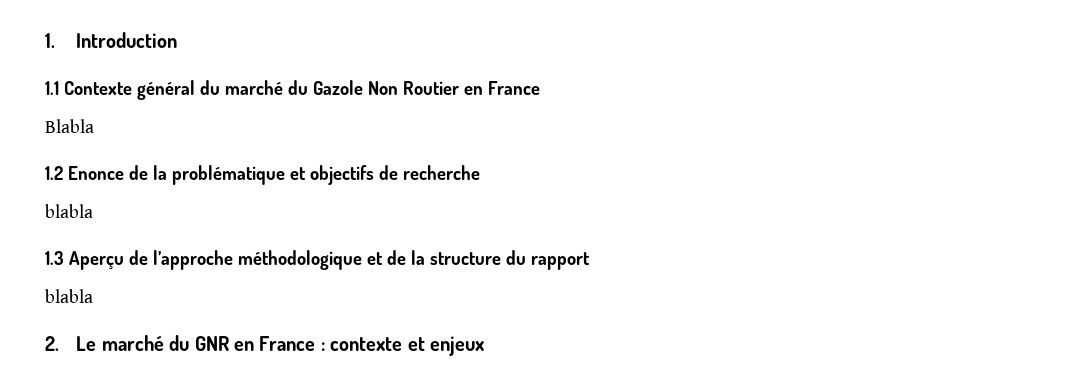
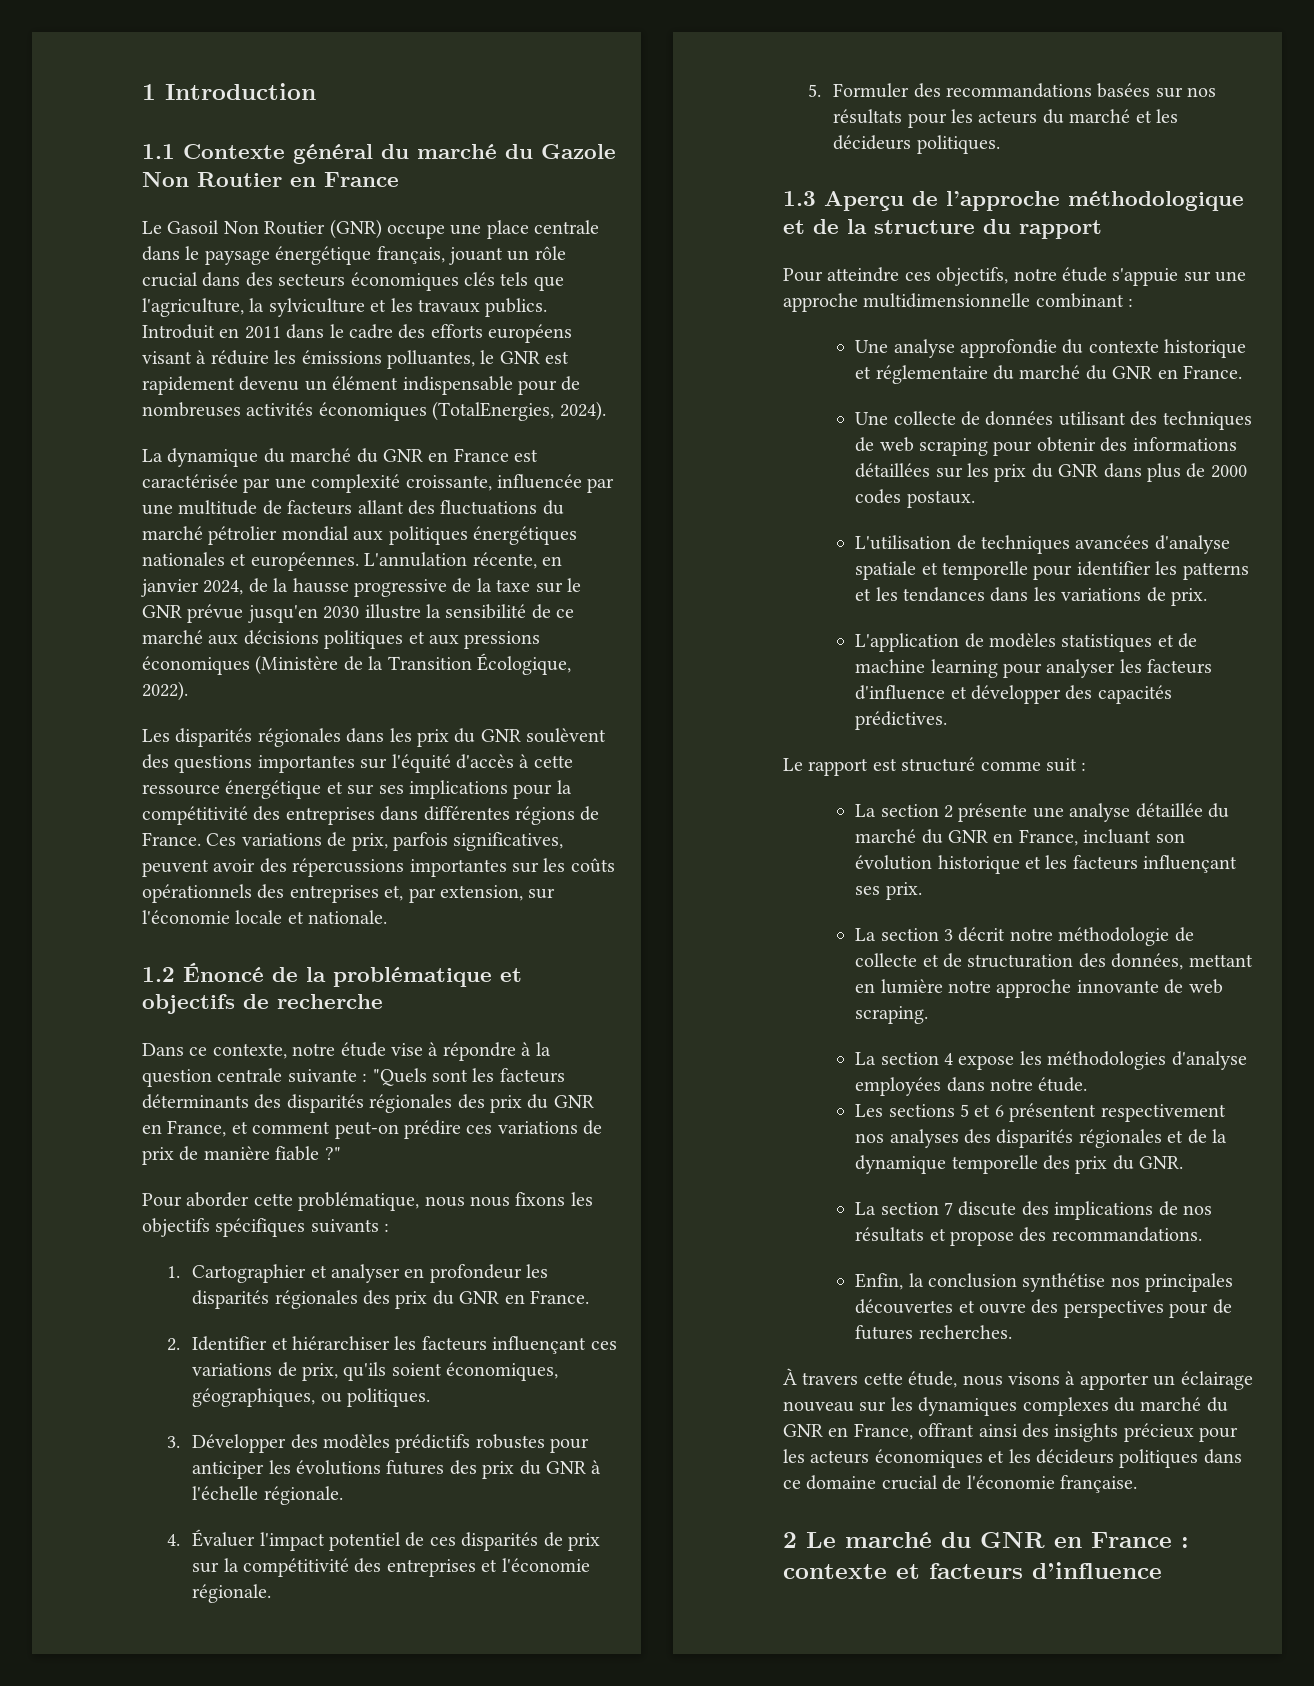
- 1. Introduction
+ 1 Introduction
- Blabla
+ Le Gasoil Non Routier (GNR) occupe une place centrale dans le paysage énergétique français, jouant un rôle crucial dans des secteurs économiques clés tels que l'agriculture, la sylviculture et les travaux publics. Introduit en 2011 dans le cadre des efforts européens visant à réduire les émissions polluantes, le GNR est rapidement devenu un élément indispensable pour de nombreuses activités économiques (TotalEnergies, 2024).
+ La dynamique du marché du GNR en France est caractérisée par une complexité croissante, influencée par une multitude de facteurs allant des fluctuations du marché pétrolier mondial aux politiques énergétiques nationales et européennes. L'annulation récente, en janvier 2024, de la hausse progressive de la taxe sur le GNR prévue jusqu'en 2030 illustre la sensibilité de ce marché aux décisions politiques et aux pressions économiques (Ministère de la Transition Écologique, 2022).
+ Les disparités régionales dans les prix du GNR soulèvent des questions importantes sur l'équité d'accès à cette ressource énergétique et sur ses implications pour la compétitivité des entreprises dans différentes régions de France. Ces variations de prix, parfois significatives, peuvent avoir des répercussions importantes sur les coûts opérationnels des entreprises et, par extension, sur l'économie locale et nationale.
- 1.2 Enonce de la problématique et objectifs de recherche
- blabla
+ 1.2 Énoncé de la problématique et objectifs de recherche
+ Dans ce contexte, notre étude vise à répondre à la question centrale suivante : "Quels sont les facteurs déterminants des disparités régionales des prix du GNR en France, et comment peut-on prédire ces variations de prix de manière fiable ?"
+ Pour aborder cette problématique, nous nous fixons les objectifs spécifiques suivants :
+ 1. Cartographier et analyser en profondeur les disparités régionales des prix du GNR en France.
+ 2. Identifier et hiérarchiser les facteurs influençant ces variations de prix, qu'ils soient économiques, géographiques, ou politiques.
+ 3. Développer des modèles prédictifs robustes pour anticiper les évolutions futures des prix du GNR à l'échelle régionale.
+ 4. Évaluer l'impact potentiel de ces disparités de prix sur la compétitivité des entreprises et l'économie régionale.
+ 5. Formuler des recommandations basées sur nos résultats pour les acteurs du marché et les décideurs politiques.
  1.3 Aperçu de l’approche méthodologique et de la structure du rapport
- blabla
- 2. Le marché du GNR en France : contexte et enjeux
+ Pour atteindre ces objectifs, notre étude s'appuie sur une approche multidimensionnelle combinant :
+ Une analyse approfondie du contexte historique et réglementaire du marché du GNR en France.
+ Une collecte de données utilisant des techniques de web scraping pour obtenir des informations détaillées sur les prix du GNR dans plus de 2000 codes postaux.
+ L'utilisation de techniques avancées d'analyse spatiale et temporelle pour identifier les patterns et les tendances dans les variations de prix.
+ L'application de modèles statistiques et de machine learning pour analyser les facteurs d'influence et développer des capacités prédictives.
+ Le rapport est structuré comme suit :
+ La section 2 présente une analyse détaillée du marché du GNR en France, incluant son évolution historique et les facteurs influençant ses prix.
+ La section 3 décrit notre méthodologie de collecte et de structuration des données, mettant en lumière notre approche innovante de web scraping.
+ La section 4 expose les méthodologies d'analyse employées dans notre étude.
+ Les sections 5 et 6 présentent respectivement nos analyses des disparités régionales et de la dynamique temporelle des prix du GNR.
+ La section 7 discute des implications de nos résultats et propose des recommandations.
+ Enfin, la conclusion synthétise nos principales découvertes et ouvre des perspectives pour de futures recherches.
+ À travers cette étude, nous visons à apporter un éclairage nouveau sur les dynamiques complexes du marché du GNR en France, offrant ainsi des insights précieux pour les acteurs économiques et les décideurs politiques dans ce domaine crucial de l'économie française.
+ 2 Le marché du GNR en France : contexte et facteurs d’influence

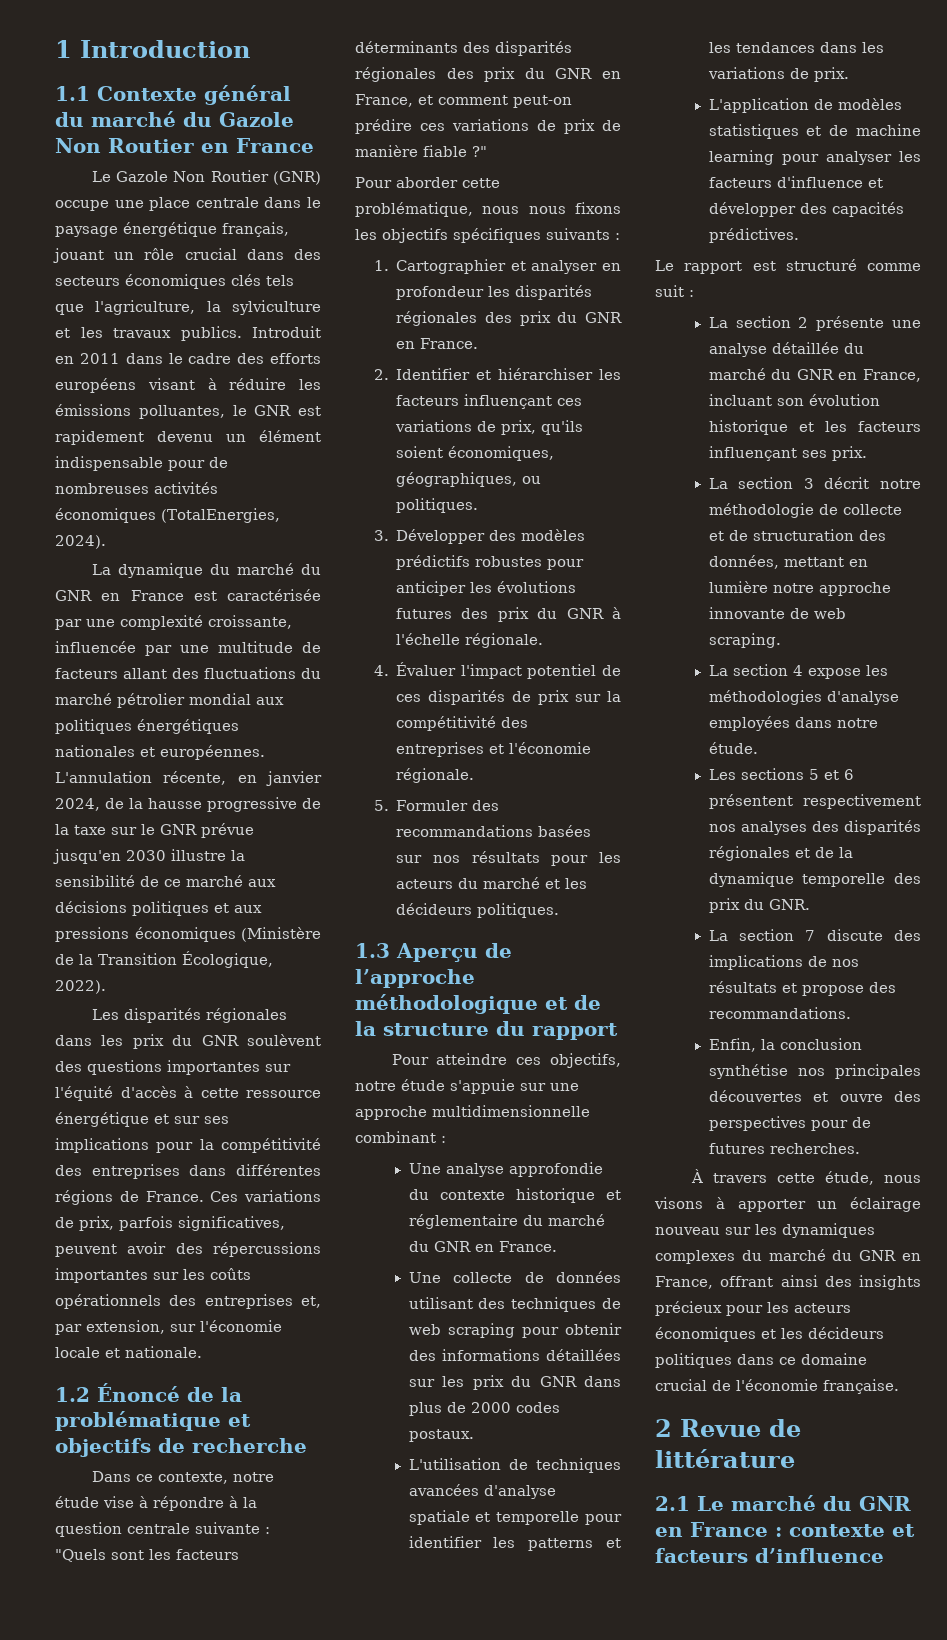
- Le Gasoil Non Routier (GNR) occupe une place centrale dans le paysage énergétique français, jouant un rôle crucial dans des secteurs économiques clés tels que l'agriculture, la sylviculture et les travaux publics.
+ Le Gazole Non Routier (GNR) occupe une place centrale dans le paysage énergétique français, jouant un rôle crucial dans des secteurs économiques clés tels que l'agriculture, la sylviculture et les travaux publics.
- 2 Le marché du GNR en France : contexte et facteurs d’influence
+ 2 Revue de littérature
+ 2.1 Le marché du GNR en France : contexte et facteurs d’influence

